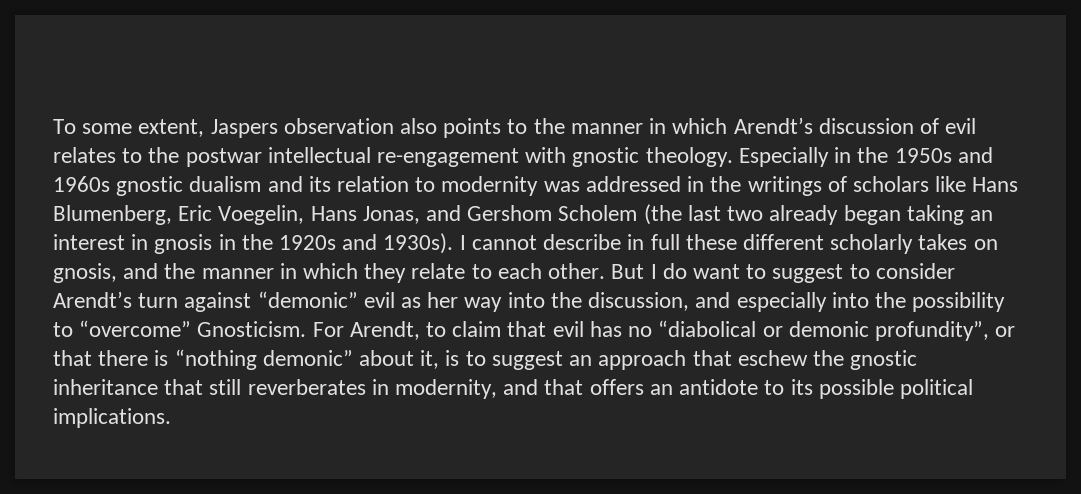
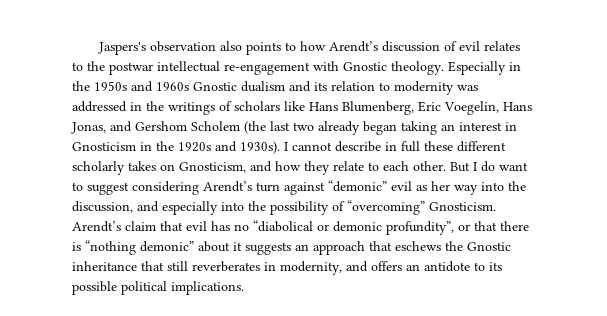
- To some extent, Jaspers observation also points to the manner in which Arendt’s discussion of evil relates to the postwar intellectual re-engagement with gnostic theology.
+ Jaspers's observation also points to how Arendt’s discussion of evil relates to the postwar intellectual re-engagement with Gnostic theology.
- Especially in the 1950s and 1960s gnostic dualism and its relation to modernity was addressed in the writings of scholars like Hans Blumenberg, Eric Voegelin, Hans Jonas, and Gershom Scholem (the last two already began taking an interest in gnosis in the 1920s and 1930s).
+ Especially in the 1950s and 1960s Gnostic dualism and its relation to modernity was addressed in the writings of scholars like Hans Blumenberg, Eric Voegelin, Hans Jonas, and Gershom Scholem (the last two already began taking an interest in Gnosticism in the 1920s and 1930s).
- I cannot describe in full these different scholarly takes on gnosis, and the manner in which they relate to each other.
+ I cannot describe in full these different scholarly takes on Gnosticism, and how they relate to each other.
- But I do want to suggest to consider Arendt’s turn against “demonic” evil as her way into the discussion, and especially into the possibility to “overcome” Gnosticism. For Arendt, to claim that evil has no “diabolical or demonic profundity”, or that there is “nothing demonic” about it, is to suggest an approach that eschew the gnostic inheritance that still reverberates in modernity, and that offers an antidote to its possible political implications.
+ But I do want to suggest considering Arendt’s turn against “demonic” evil as her way into the discussion, and especially into the possibility of “overcoming” Gnosticism. Arendt’s claim that evil has no “diabolical or demonic profundity”, or that there is “nothing demonic” about it suggests an approach that eschews the Gnostic inheritance that still reverberates in modernity, and offers an antidote to its possible political implications.

